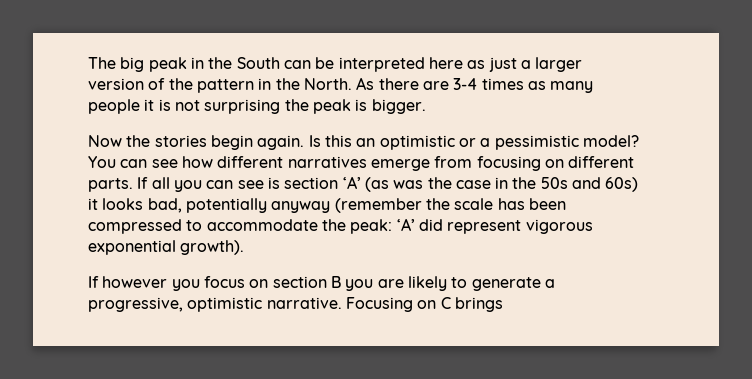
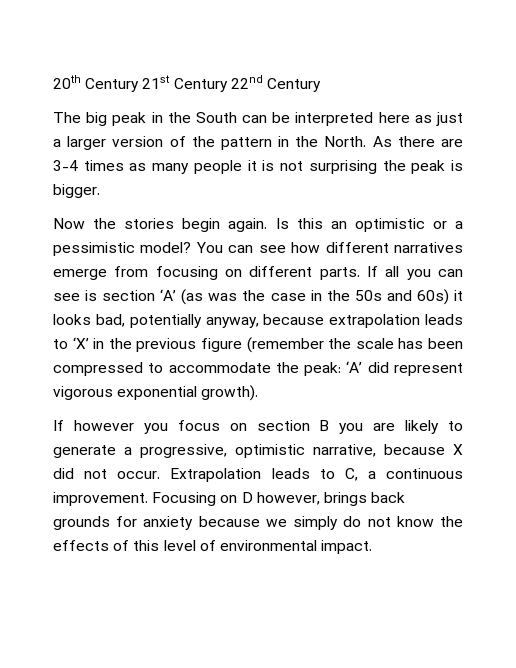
+ 20th Century 21st Century 22nd Century
- If all you can see is section ‘A’ (as was the case in the 50s and 60s) it looks bad, potentially anyway (remember the scale has been compressed to accommodate the peak: ‘A’ did represent vigorous exponential growth).
+ If all you can see is section ‘A’ (as was the case in the 50s and 60s) it looks bad, potentially anyway, because extrapolation leads to ‘X’ in the previous figure (remember the scale has been compressed to accommodate the peak: ‘A’ did represent vigorous exponential growth).
- If however you focus on section B you are likely to generate a progressive, optimistic narrative. Focusing on C brings
+ If however you focus on section B you are likely to generate a progressive, optimistic narrative, because X did not occur. Extrapolation leads to C, a continuous improvement. Focusing on D however, brings back grounds for anxiety because we simply do not know the effects of this level of environmental impact.

